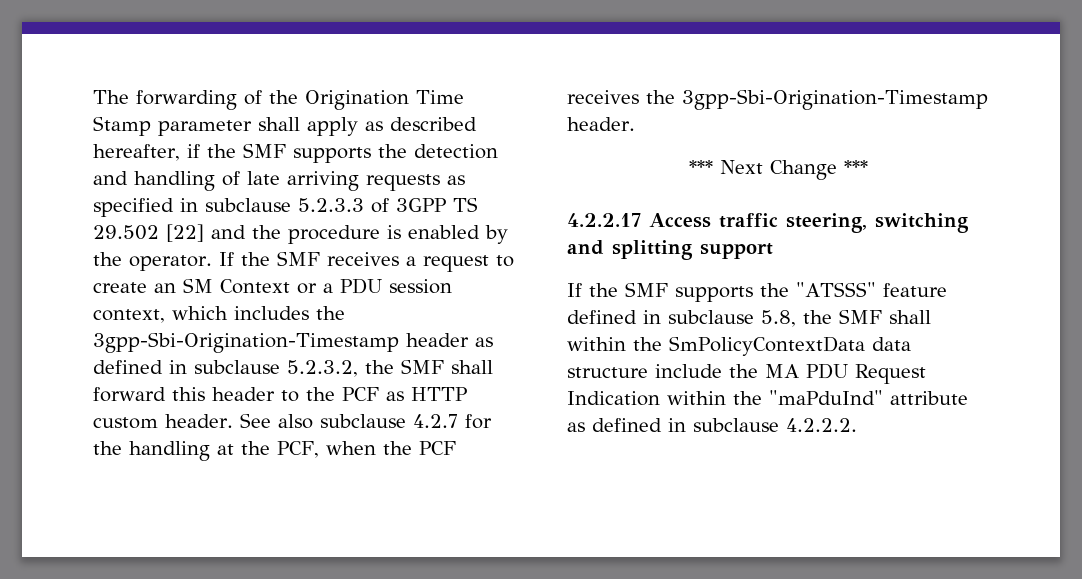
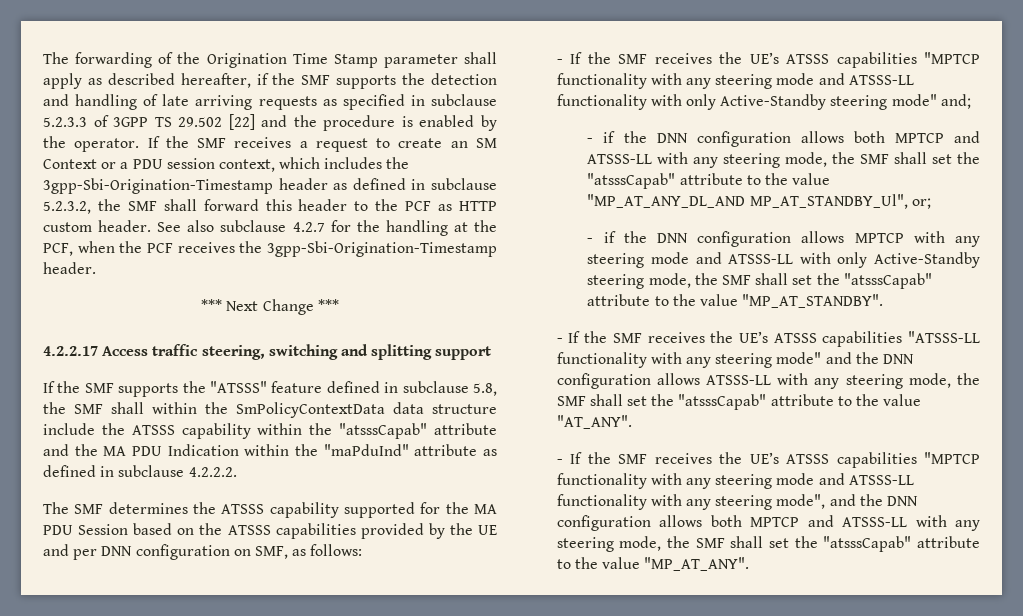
- If the SMF supports the "ATSSS" feature defined in subclause 5.8, the SMF shall within the SmPolicyContextData data structure include the MA PDU Request Indication within the "maPduInd" attribute as defined in subclause 4.2.2.2.
+ If the SMF supports the "ATSSS" feature defined in subclause 5.8, the SMF shall within the SmPolicyContextData data structure include the ATSSS capability within the "atsssCapab" attribute and the MA PDU Indication within the "maPduInd" attribute as defined in subclause 4.2.2.2.
+ The SMF determines the ATSSS capability supported for the MA PDU Session based on the ATSSS capabilities provided by the UE and per DNN configuration on SMF, as follows:
+ - If the SMF receives the UE’s ATSSS capabilities "MPTCP functionality with any steering mode and ATSSS-LL functionality with only Active-Standby steering mode" and;
+ - if the DNN configuration allows both MPTCP and ATSSS-LL with any steering mode, the SMF shall set the "atsssCapab" attribute to the value "MP_AT_ANY_DL_AND MP_AT_STANDBY_Ul", or;
+ - if the DNN configuration allows MPTCP with any steering mode and ATSSS-LL with only Active-Standby steering mode, the SMF shall set the "atsssCapab" attribute to the value "MP_AT_STANDBY".
+ - If the SMF receives the UE’s ATSSS capabilities "ATSSS-LL functionality with any steering mode" and the DNN configuration allows ATSSS-LL with any steering mode, the SMF shall set the "atsssCapab" attribute to the value "AT_ANY".
+ - If the SMF receives the UE’s ATSSS capabilities "MPTCP functionality with any steering mode and ATSSS-LL functionality with any steering mode", and the DNN configuration allows both MPTCP and ATSSS-LL with any steering mode, the SMF shall set the "atsssCapab" attribute to the value "MP_AT_ANY".

